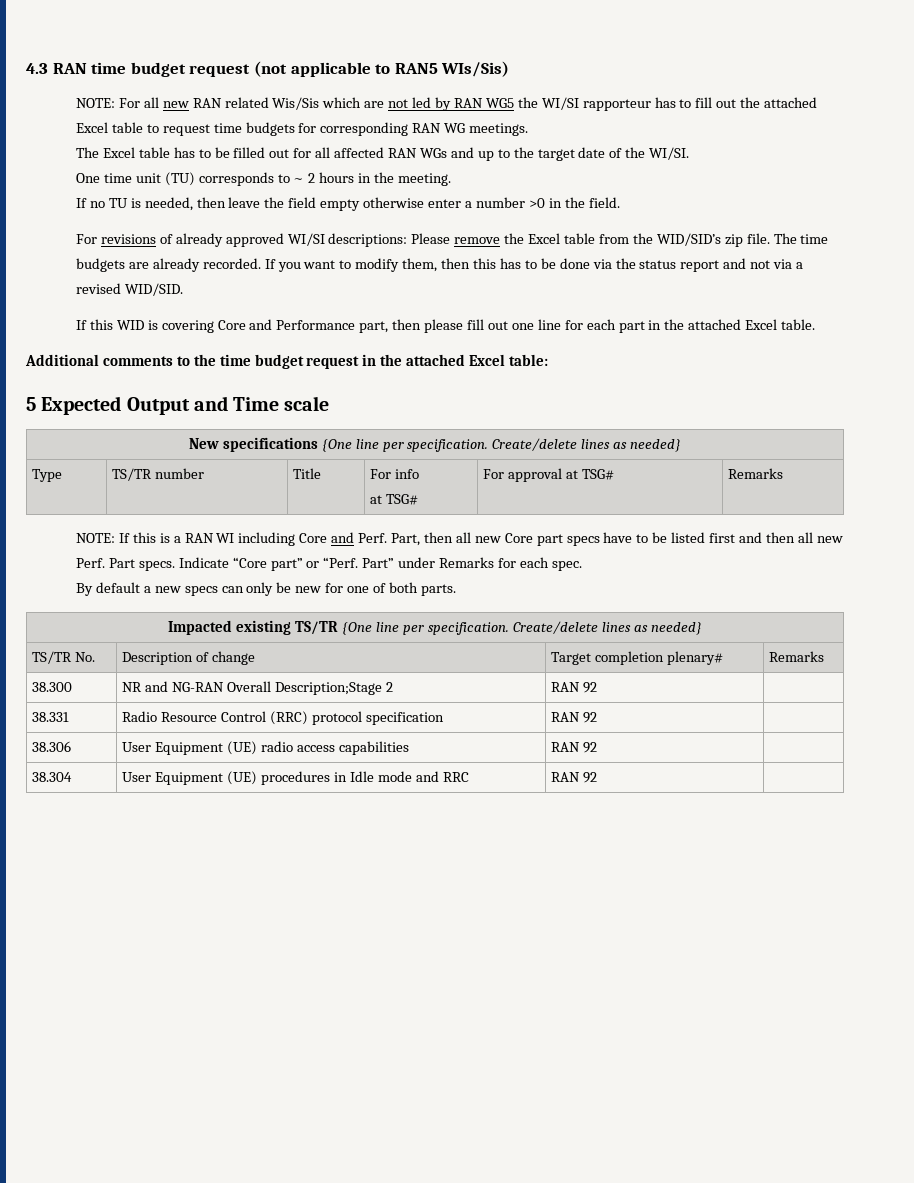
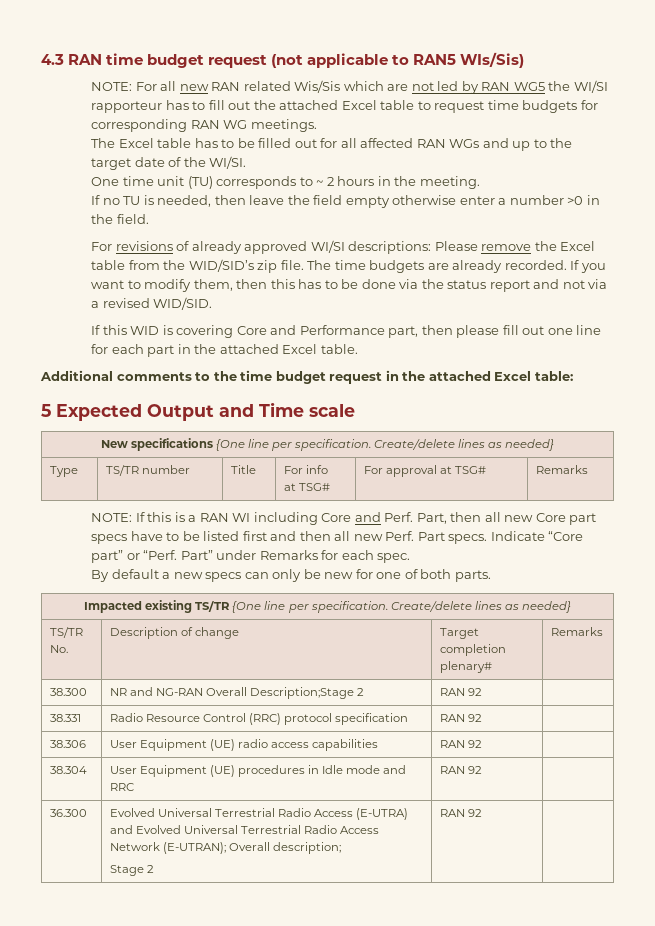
+ 36.300 | Evolved Universal Terrestrial Radio Access (E-UTRA) and Evolved Universal Terrestrial Radio Access Network (E-UTRAN); Overall description;
+ Stage 2 | RAN 92 |

